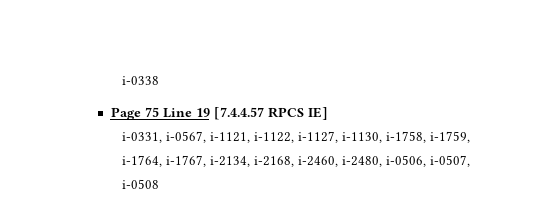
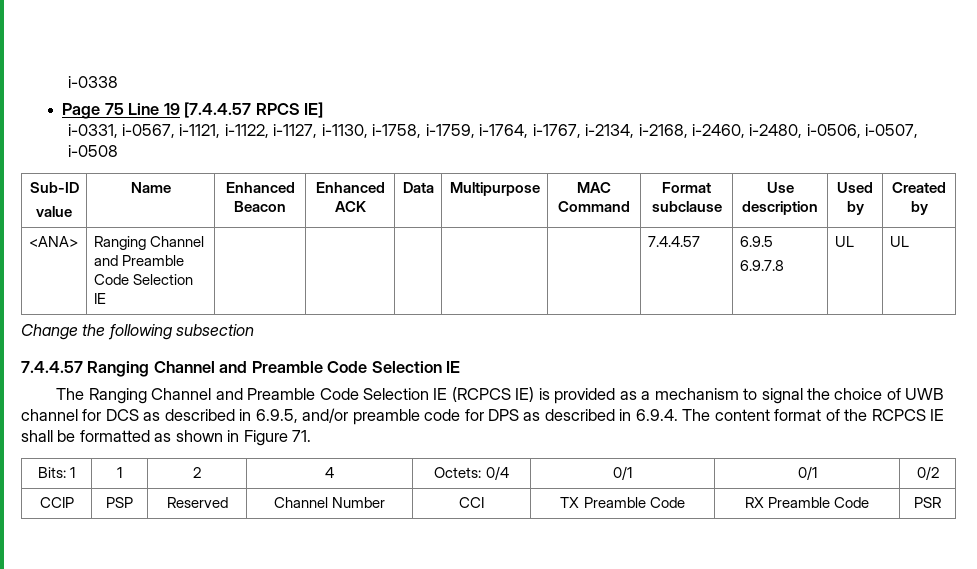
+ Sub-ID
+ value | Name | Enhanced Beacon | Enhanced ACK | Data | Multipurpose | MAC Command | Format subclause | Use description | Used by | Created by
+ <ANA> | Ranging Channel and Preamble Code Selection IE | | | | | | 7.4.4.57 | 6.9.5
+ 6.9.7.8 | UL | UL
+ Change the following subsection
+ 7.4.4.57 Ranging Channel and Preamble Code Selection IE
+ The Ranging Channel and Preamble Code Selection IE (RCPCS IE) is provided as a mechanism to signal the choice of UWB channel for DCS as described in 6.9.5, and/or preamble code for DPS as described in 6.9.4. The content format of the RCPCS IE shall be formatted as shown in Figure 71.
+ Bits: 1 | 1 | 2 | 4 | Octets: 0/4 | 0/1 | 0/1 | 0/2
+ CCIP | PSP | Reserved | Channel Number | CCI | TX Preamble Code | RX Preamble Code | PSR

